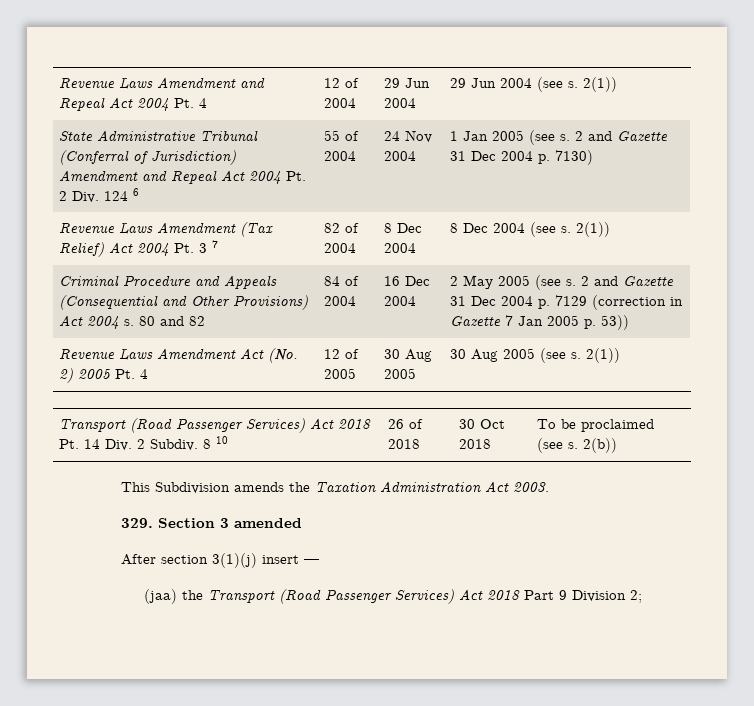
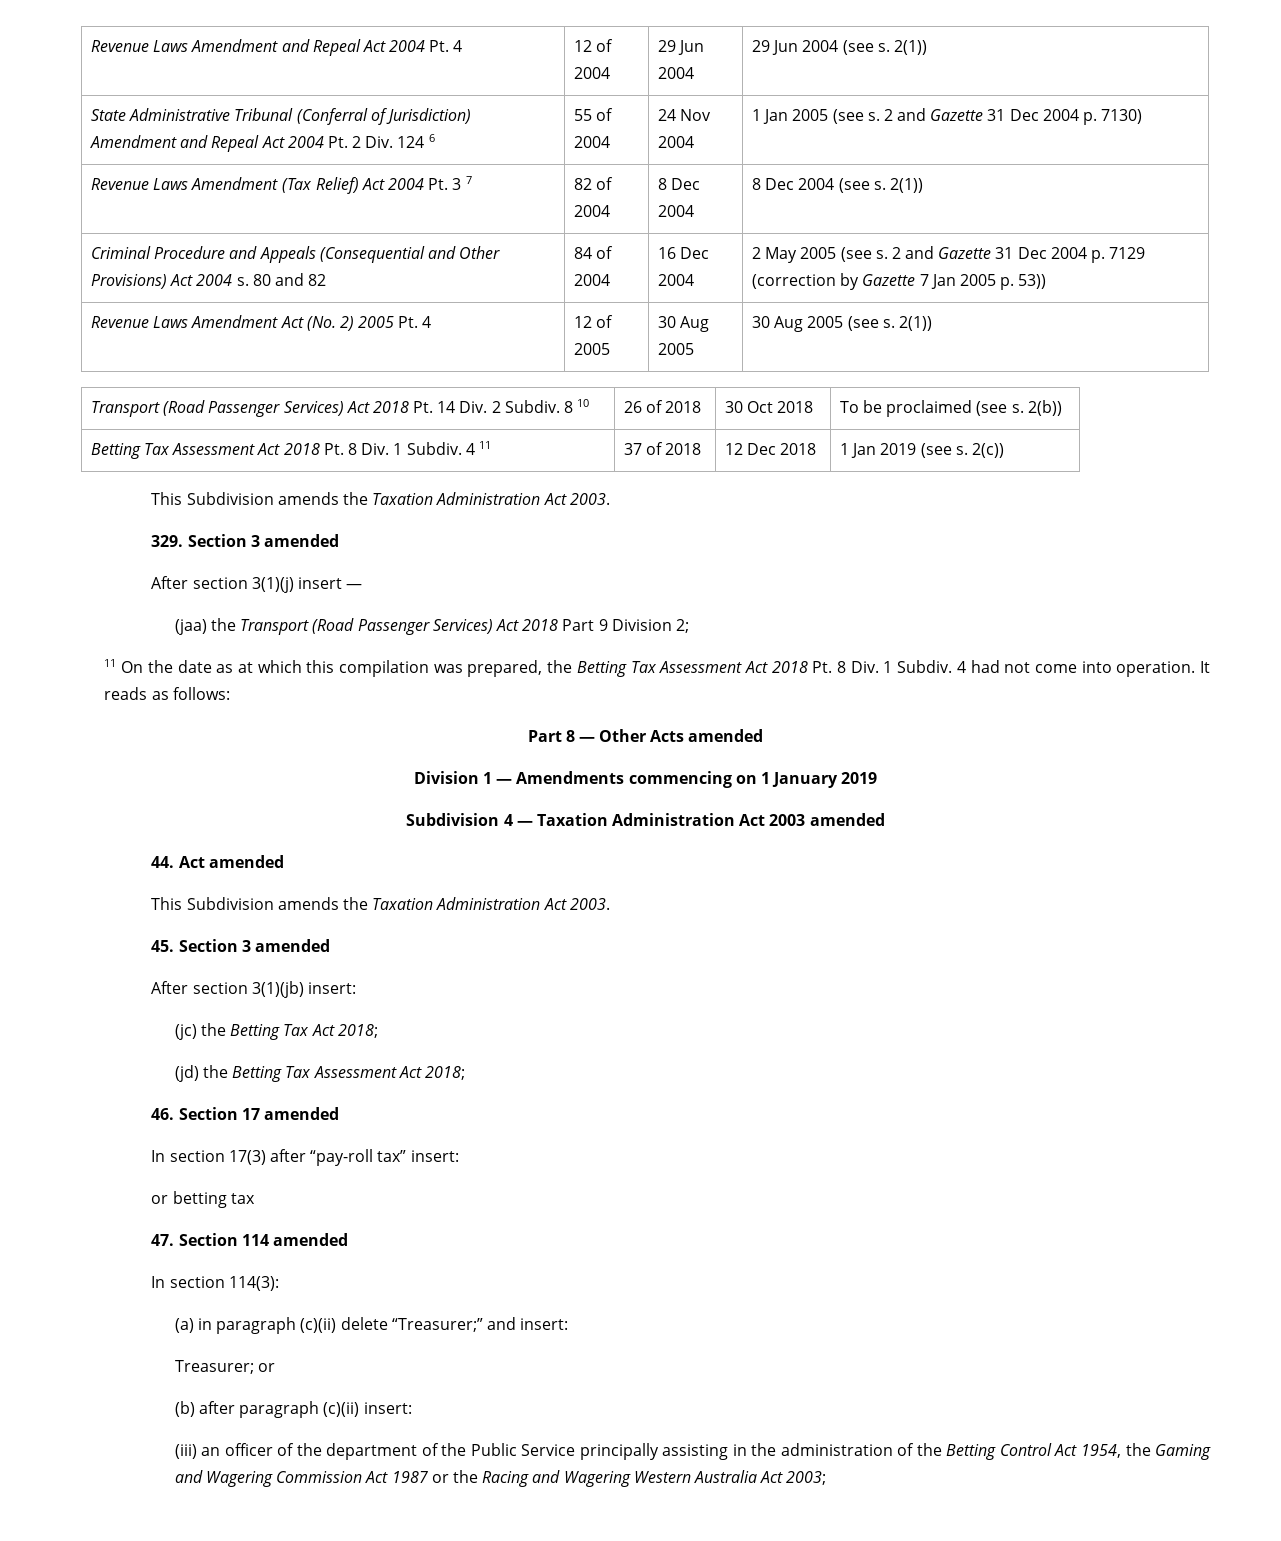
- 2 and Gazette 31 Dec 2004 p. 7129 (correction in Gazette 7 Jan 2005 p. 53))
+ 2 and Gazette 31 Dec 2004 p. 7129 (correction by Gazette 7 Jan 2005 p. 53))
+ Betting Tax Assessment Act 2018 Pt. 8 Div. 1 Subdiv. 4 11 | 37 of 2018 | 12 Dec 2018 | 1 Jan 2019 (see s. 2(c))
+ 11 On the date as at which this compilation was prepared, the Betting Tax Assessment Act 2018 Pt. 8 Div. 1 Subdiv. 4 had not come into operation. It reads as follows:
+ Part 8 — Other Acts amended
+ Division 1 — Amendments commencing on 1 January 2019
+ Subdivision 4 — Taxation Administration Act 2003 amended
+ 44. Act amended
+ This Subdivision amends the Taxation Administration Act 2003.
+ 45. Section 3 amended
+ After section 3(1)(jb) insert:
+ (jc) the Betting Tax Act 2018;
+ (jd) the Betting Tax Assessment Act 2018;
+ 46. Section 17 amended
+ In section 17(3) after “pay-roll tax” insert:
+ or betting tax
+ 47. Section 114 amended
+ In section 114(3):
+ (a) in paragraph (c)(ii) delete “Treasurer;” and insert:
+ Treasurer; or
+ (b) after paragraph (c)(ii) insert:
+ (iii) an officer of the department of the Public Service principally assisting in the administration of the Betting Control Act 1954, the Gaming and Wagering Commission Act 1987 or the Racing and Wagering Western Australia Act 2003;

